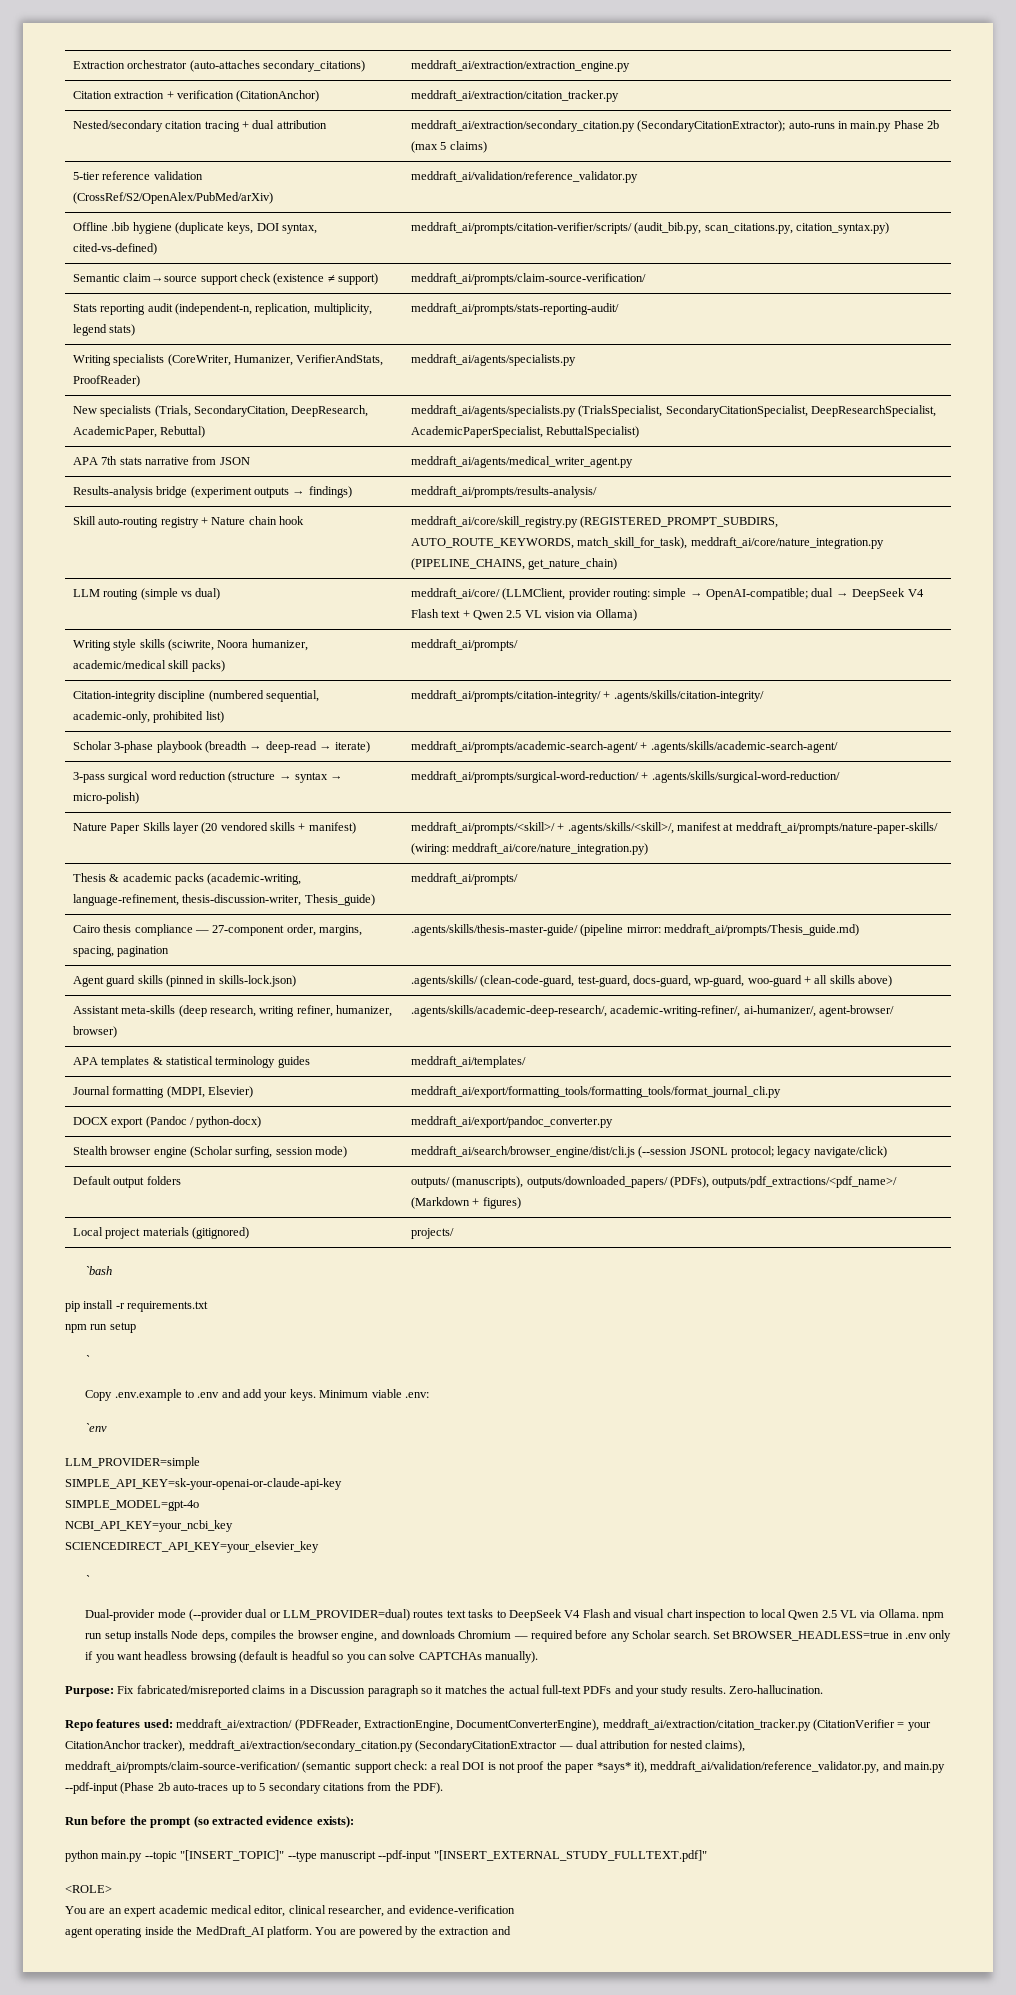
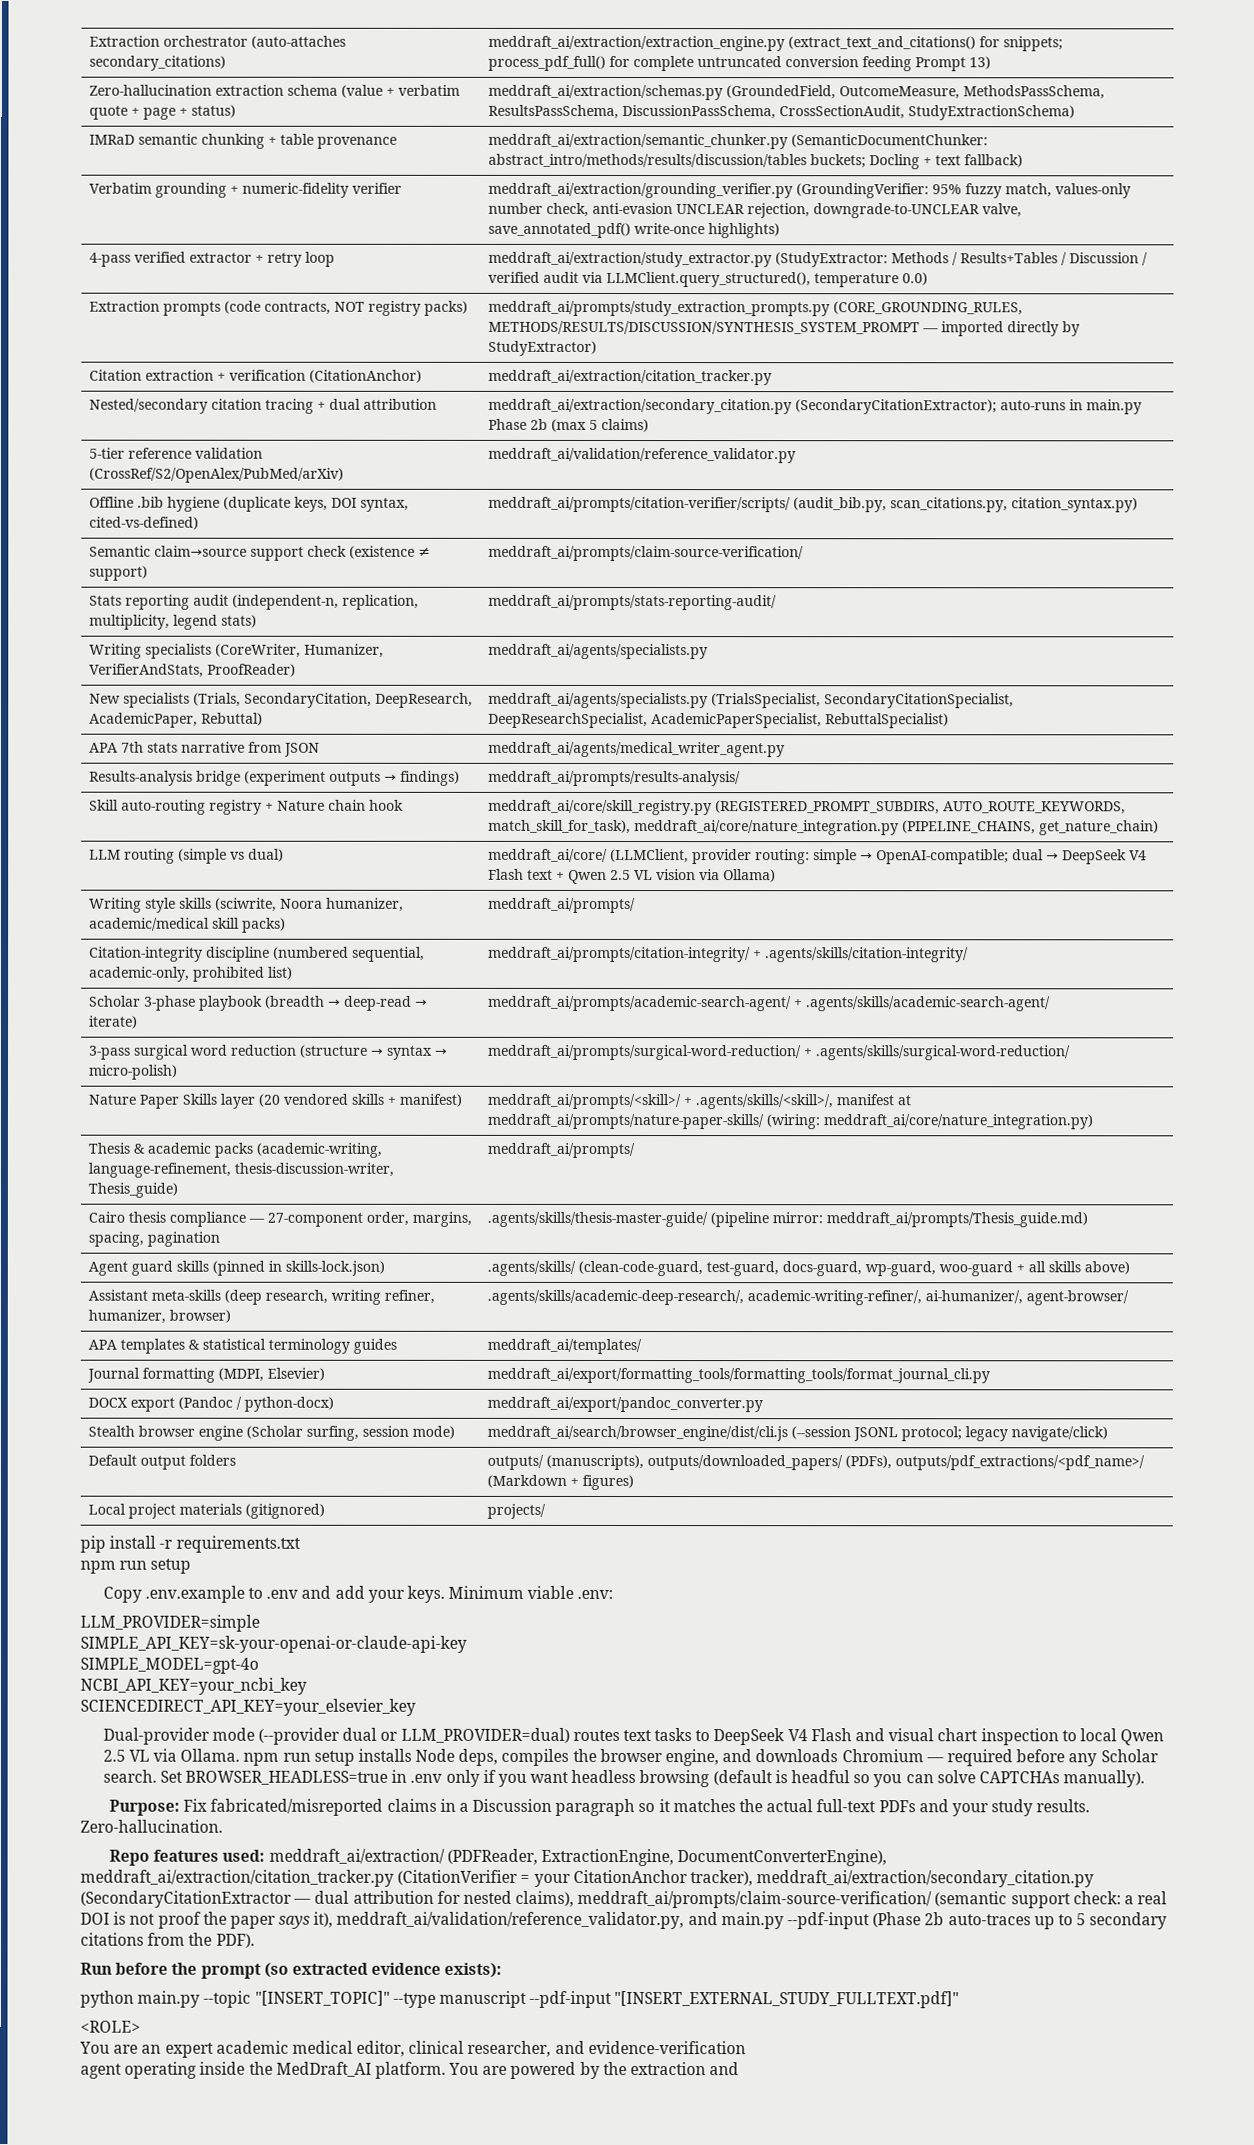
- Extraction orchestrator (auto-attaches secondary_citations) | meddraft_ai/extraction/extraction_engine.py
+ Extraction orchestrator (auto-attaches secondary_citations) | meddraft_ai/extraction/extraction_engine.py (extract_text_and_citations() for snippets; process_pdf_full() for complete untruncated conversion feeding Prompt 13)
+ Zero-hallucination extraction schema (value + verbatim quote + page + status) | meddraft_ai/extraction/schemas.py (GroundedField, OutcomeMeasure, MethodsPassSchema, ResultsPassSchema, DiscussionPassSchema, CrossSectionAudit, StudyExtractionSchema)
+ IMRaD semantic chunking + table provenance | meddraft_ai/extraction/semantic_chunker.py (SemanticDocumentChunker: abstract_intro/methods/results/discussion/tables buckets; Docling + text fallback)
+ Verbatim grounding + numeric-fidelity verifier | meddraft_ai/extraction/grounding_verifier.py (GroundingVerifier: 95% fuzzy match, values-only number check, anti-evasion UNCLEAR rejection, downgrade-to-UNCLEAR valve, save_annotated_pdf() write-once highlights)
+ 4-pass verified extractor + retry loop | meddraft_ai/extraction/study_extractor.py (StudyExtractor: Methods / Results+Tables / Discussion / verified audit via LLMClient.query_structured(), temperature 0.0)
+ Extraction prompts (code contracts, NOT registry packs) | meddraft_ai/prompts/study_extraction_prompts.py (CORE_GROUNDING_RULES, METHODS/RESULTS/DISCUSSION/SYNTHESIS_SYSTEM_PROMPT — imported directly by StudyExtractor)
- `bash
  pip install -r requirements.txt
  npm run setup
- `
- `env
  SCIENCEDIRECT_API_KEY=your_elsevier_key
- `
- Repo features used: meddraft_ai/extraction/ (PDFReader, ExtractionEngine, DocumentConverterEngine), meddraft_ai/extraction/citation_tracker.py (CitationVerifier = your CitationAnchor tracker), meddraft_ai/extraction/secondary_citation.py (SecondaryCitationExtractor — dual attribution for nested claims), meddraft_ai/prompts/claim-source-verification/ (semantic support check: a real DOI is not proof the paper *says* it), meddraft_ai/validation/reference_validator.py, and main.py --pdf-input (Phase 2b auto-traces up to 5 secondary citations from the PDF).
+ Repo features used: meddraft_ai/extraction/ (PDFReader, ExtractionEngine, DocumentConverterEngine), meddraft_ai/extraction/citation_tracker.py (CitationVerifier = your CitationAnchor tracker), meddraft_ai/extraction/secondary_citation.py (SecondaryCitationExtractor — dual attribution for nested claims), meddraft_ai/prompts/claim-source-verification/ (semantic support check: a real DOI is not proof the paper says it), meddraft_ai/validation/reference_validator.py, and main.py --pdf-input (Phase 2b auto-traces up to 5 secondary citations from the PDF).

